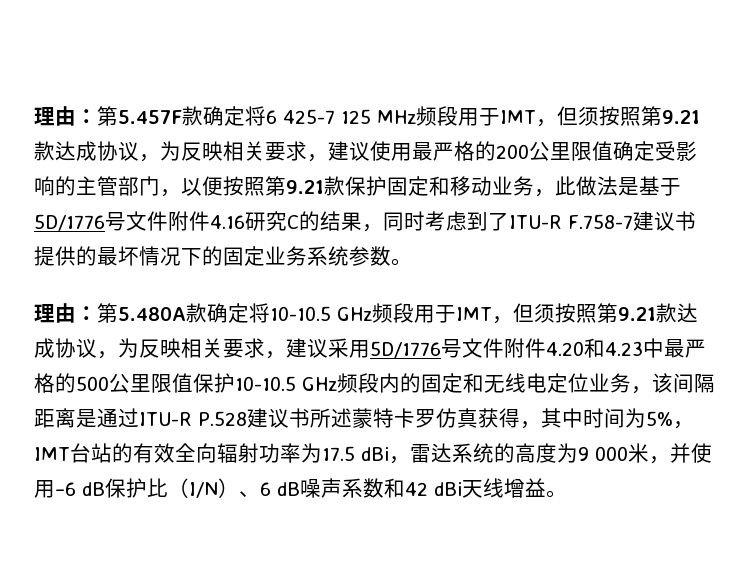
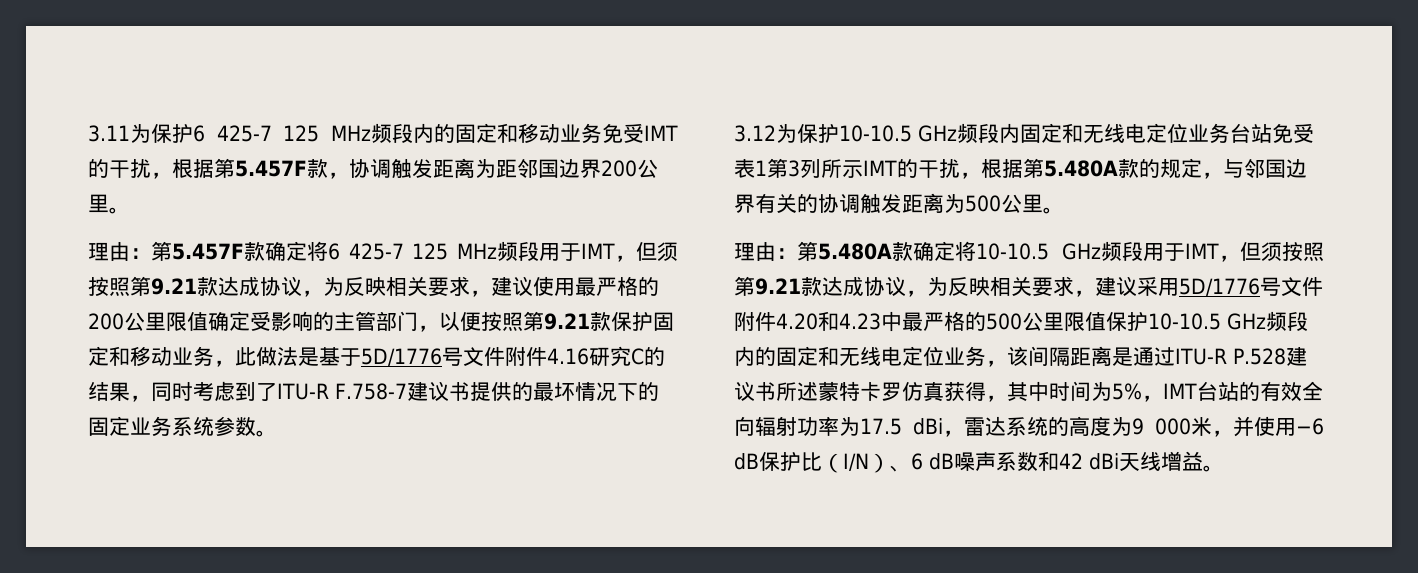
+ 3.11为保护6 425-7 125 MHz频段内的固定和移动业务免受IMT的干扰，根据第5.457F款，协调触发距离为距邻国边界200公里。
+ 3.12为保护10-10.5 GHz频段内固定和无线电定位业务台站免受表1第3列所示IMT的干扰，根据第5.480A款的规定，与邻国边界有关的协调触发距离为500公里。

